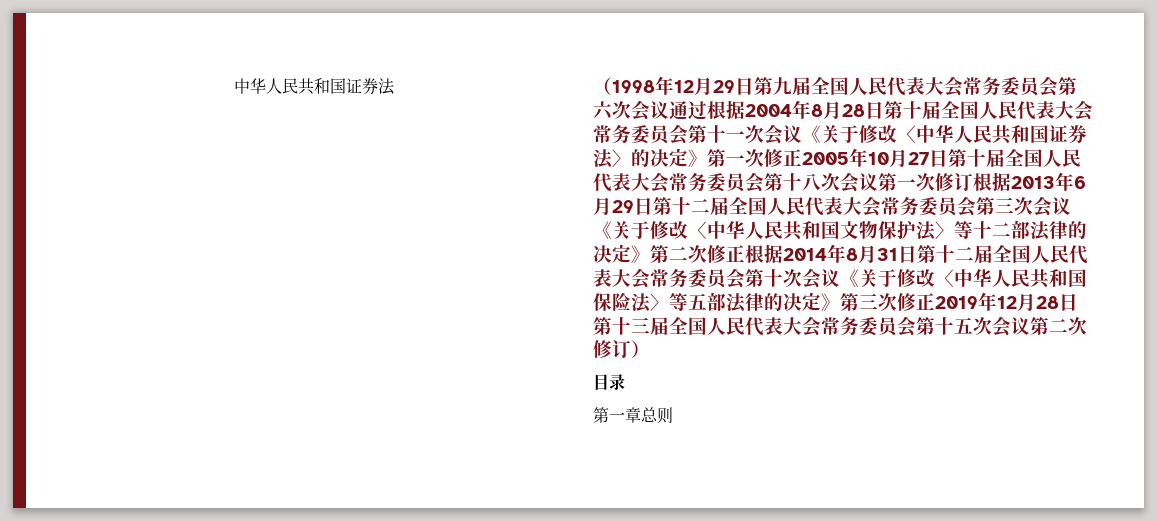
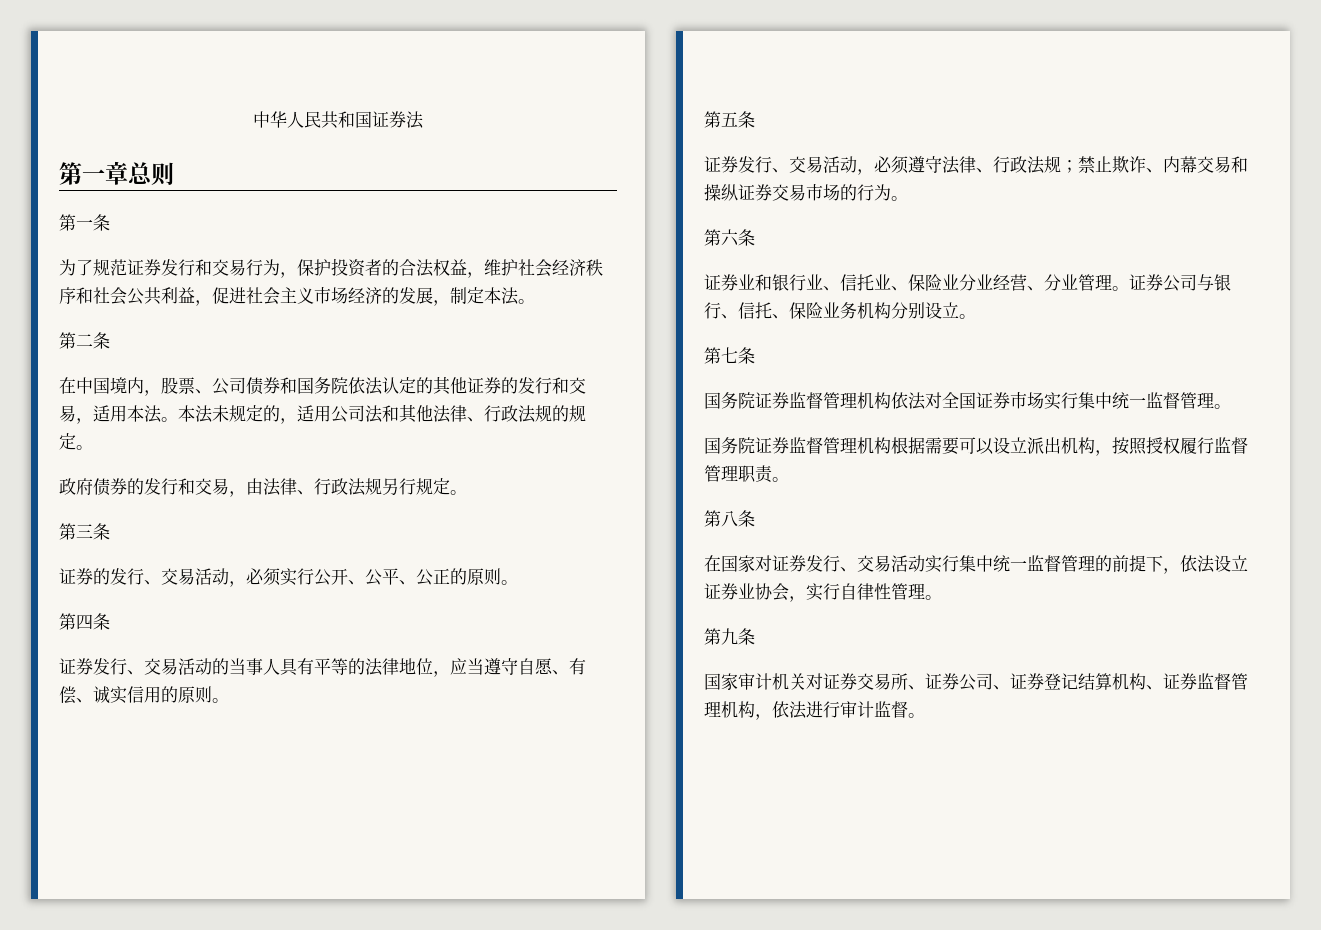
- （1998年12月29日第九届全国人民代表大会常务委员会第六次会议通过根据2004年8月28日第十届全国人民代表大会常务委员会第十一次会议《关于修改〈中华人民共和国证券法〉的决定》第一次修正2005年10月27日第十届全国人民代表大会常务委员会第十八次会议第一次修订根据2013年6月29日第十二届全国人民代表大会常务委员会第三次会议《关于修改〈中华人民共和国文物保护法〉等十二部法律的决定》第二次修正根据2014年8月31日第十二届全国人民代表大会常务委员会第十次会议《关于修改〈中华人民共和国保险法〉等五部法律的决定》第三次修正2019年12月28日第十三届全国人民代表大会常务委员会第十五次会议第二次修订）
- 目录
  第一章总则
+ 第一条
+ 为了规范证券发行和交易行为，保护投资者的合法权益，维护社会经济秩序和社会公共利益，促进社会主义市场经济的发展，制定本法。
+ 第二条
+ 在中国境内，股票、公司债券和国务院依法认定的其他证券的发行和交易，适用本法。本法未规定的，适用公司法和其他法律、行政法规的规定。
+ 政府债券的发行和交易，由法律、行政法规另行规定。
+ 第三条
+ 证券的发行、交易活动，必须实行公开、公平、公正的原则。
+ 第四条
+ 证券发行、交易活动的当事人具有平等的法律地位，应当遵守自愿、有偿、诚实信用的原则。
+ 第五条
+ 证券发行、交易活动，必须遵守法律、行政法规；禁止欺诈、内幕交易和操纵证券交易市场的行为。
+ 第六条
+ 证券业和银行业、信托业、保险业分业经营、分业管理。证券公司与银行、信托、保险业务机构分别设立。
+ 第七条
+ 国务院证券监督管理机构依法对全国证券市场实行集中统一监督管理。
+ 国务院证券监督管理机构根据需要可以设立派出机构，按照授权履行监督管理职责。
+ 第八条
+ 在国家对证券发行、交易活动实行集中统一监督管理的前提下，依法设立证券业协会，实行自律性管理。
+ 第九条
+ 国家审计机关对证券交易所、证券公司、证券登记结算机构、证券监督管理机构，依法进行审计监督。

